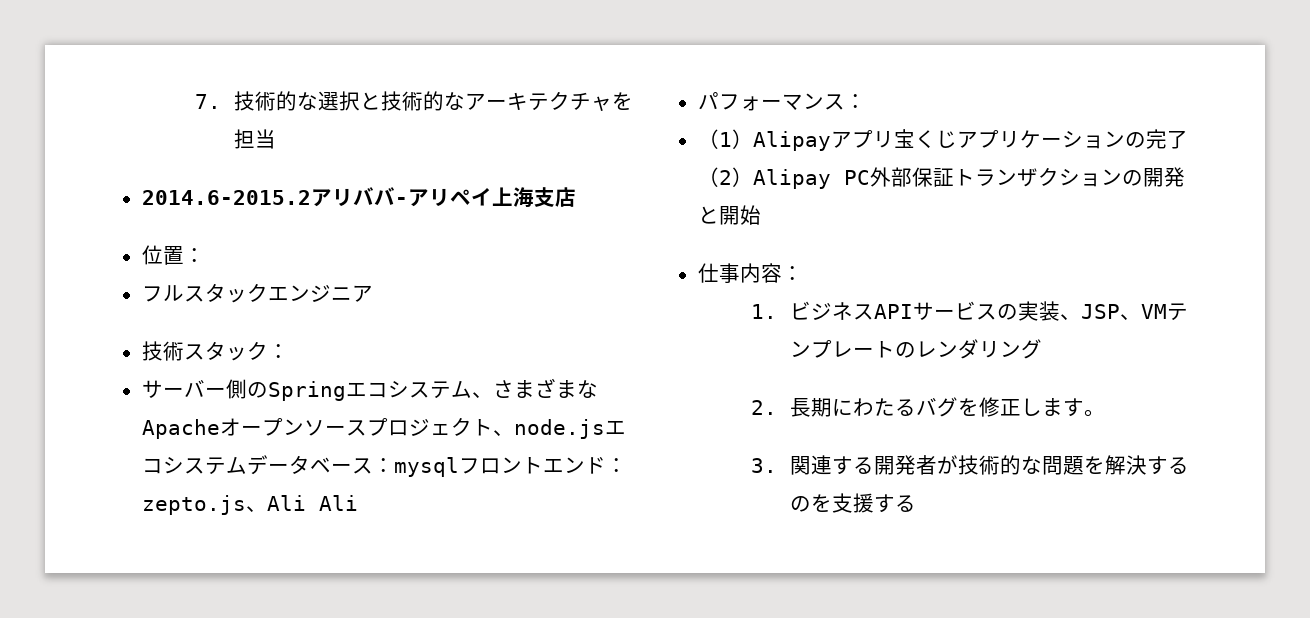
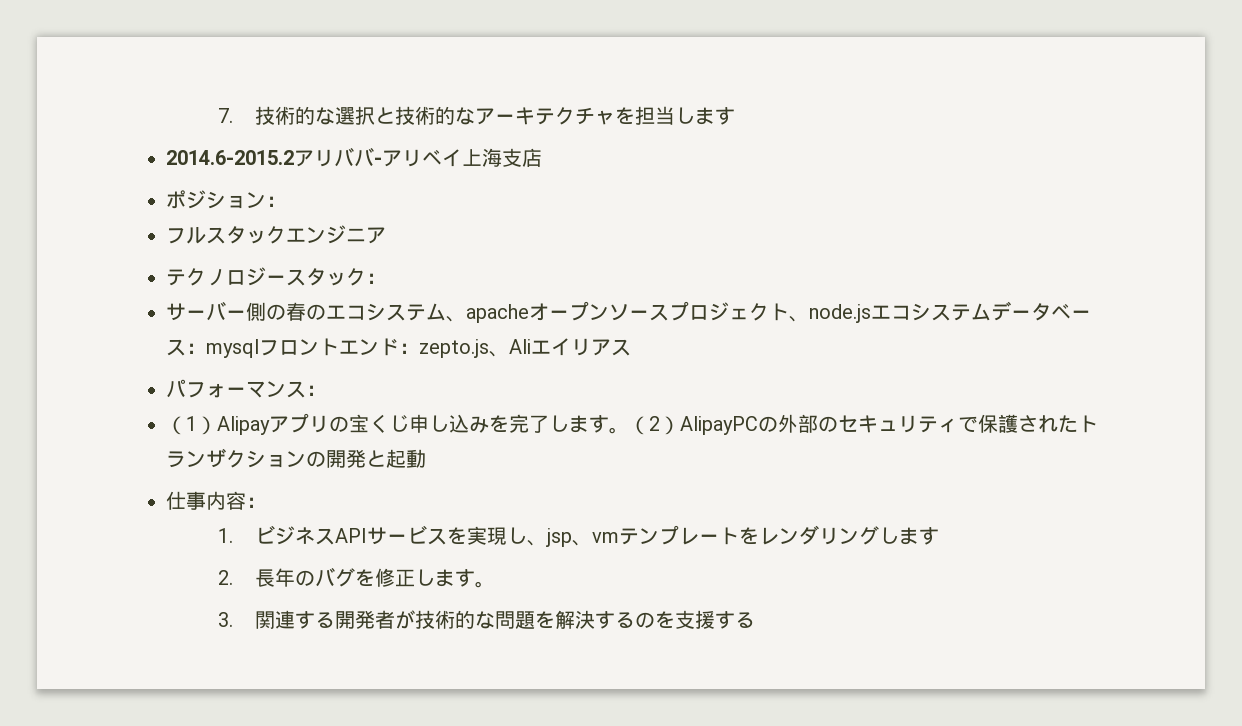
- 7.技術的な選択と技術的なアーキテクチャを担当
+ 7.技術的な選択と技術的なアーキテクチャを担当します
- 2014.6-2015.2アリババ-アリペイ上海支店
+ 2014.6-2015.2アリババ-アリベイ上海支店
- 位置：
+ ポジション：
- 技術スタック：
+ テクノロジースタック：
- サーバー側のSpringエコシステム、さまざまなApacheオープンソースプロジェクト、node.jsエコシステムデータベース：mysqlフロントエンド：zepto.js、Ali Ali
+ サーバー側の春のエコシステム、apacheオープンソースプロジェクト、node.jsエコシステムデータベース：mysqlフロントエンド：zepto.js、Aliエイリアス
- （1）Alipayアプリ宝くじアプリケーションの完了（2）Alipay PC外部保証トランザクションの開発と開始
+ （1）Alipayアプリの宝くじ申し込みを完了します。（2）AlipayPCの外部のセキュリティで保護されたトランザクションの開発と起動
- 1.ビジネスAPIサービスの実装、JSP、VMテンプレートのレンダリング
+ 1.ビジネスAPIサービスを実現し、jsp、vmテンプレートをレンダリングします
- 2.長期にわたるバグを修正します。
+ 2.長年のバグを修正します。

